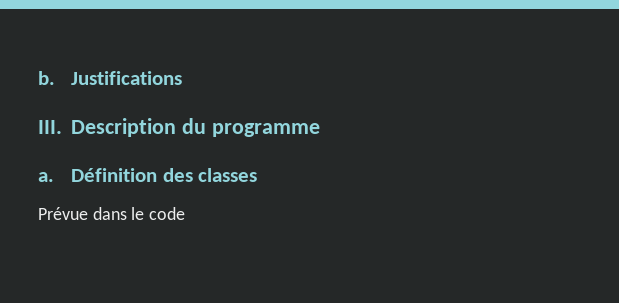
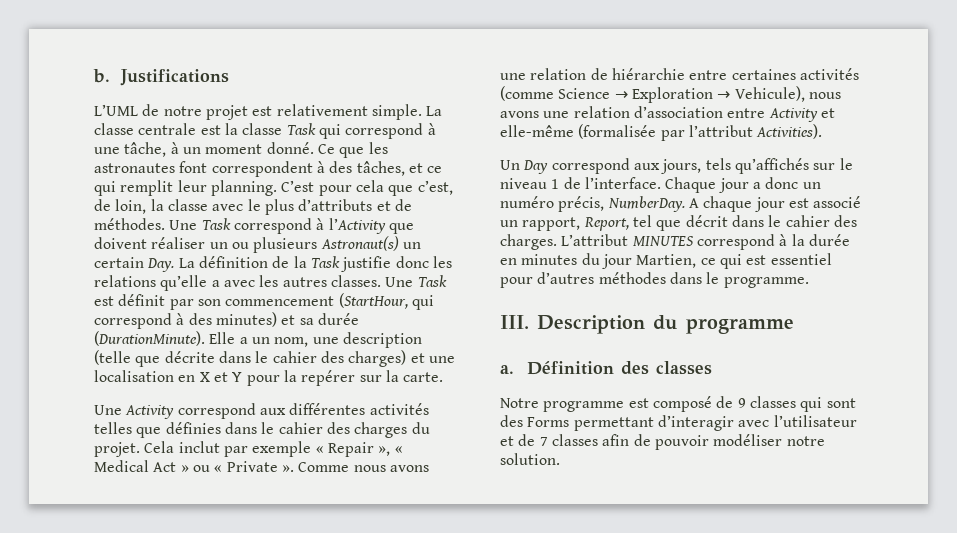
+ L’UML de notre projet est relativement simple. La classe centrale est la classe Task qui correspond à une tâche, à un moment donné. Ce que les astronautes font correspondent à des tâches, et ce qui remplit leur planning. C’est pour cela que c’est, de loin, la classe avec le plus d’attributs et de méthodes. Une Task correspond à l’Activity que doivent réaliser un ou plusieurs Astronaut(s) un certain Day. La définition de la Task justifie donc les relations qu’elle a avec les autres classes. Une Task est définit par son commencement (StartHour, qui correspond à des minutes) et sa durée (DurationMinute). Elle a un nom, une description (telle que décrite dans le cahier des charges) et une localisation en X et Y pour la repérer sur la carte.
+ Une Activity correspond aux différentes activités telles que définies dans le cahier des charges du projet. Cela inclut par exemple « Repair », « Medical Act » ou « Private ». Comme nous avons une relation de hiérarchie entre certaines activités (comme Science → Exploration → Vehicule), nous avons une relation d’association entre Activity et elle-même (formalisée par l’attribut Activities).
+ Un Day correspond aux jours, tels qu’affichés sur le niveau 1 de l’interface. Chaque jour a donc un numéro précis, NumberDay. A chaque jour est associé un rapport, Report, tel que décrit dans le cahier des charges. L’attribut MINUTES correspond à la durée en minutes du jour Martien, ce qui est essentiel pour d’autres méthodes dans le programme.
- Prévue dans le code
+ Notre programme est composé de 9 classes qui sont des Forms permettant d’interagir avec l’utilisateur et de 7 classes afin de pouvoir modéliser notre solution.

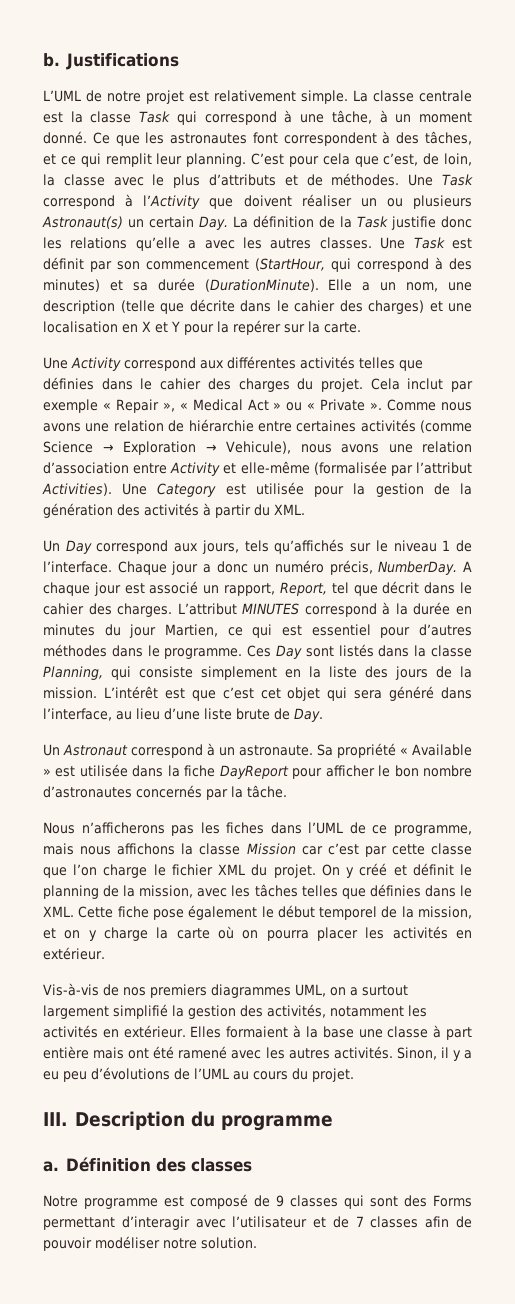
+ Une Category est utilisée pour la gestion de la génération des activités à partir du XML.
+ Ces Day sont listés dans la classe Planning, qui consiste simplement en la liste des jours de la mission. L’intérêt est que c’est cet objet qui sera généré dans l’interface, au lieu d’une liste brute de Day.
+ Un Astronaut correspond à un astronaute. Sa propriété « Available » est utilisée dans la fiche DayReport pour afficher le bon nombre d’astronautes concernés par la tâche.
+ Nous n’afficherons pas les fiches dans l’UML de ce programme, mais nous affichons la classe Mission car c’est par cette classe que l’on charge le fichier XML du projet. On y créé et définit le planning de la mission, avec les tâches telles que définies dans le XML. Cette fiche pose également le début temporel de la mission, et on y charge la carte où on pourra placer les activités en extérieur.
+ Vis-à-vis de nos premiers diagrammes UML, on a surtout largement simplifié la gestion des activités, notamment les activités en extérieur. Elles formaient à la base une classe à part entière mais ont été ramené avec les autres activités. Sinon, il y a eu peu d’évolutions de l’UML au cours du projet.

